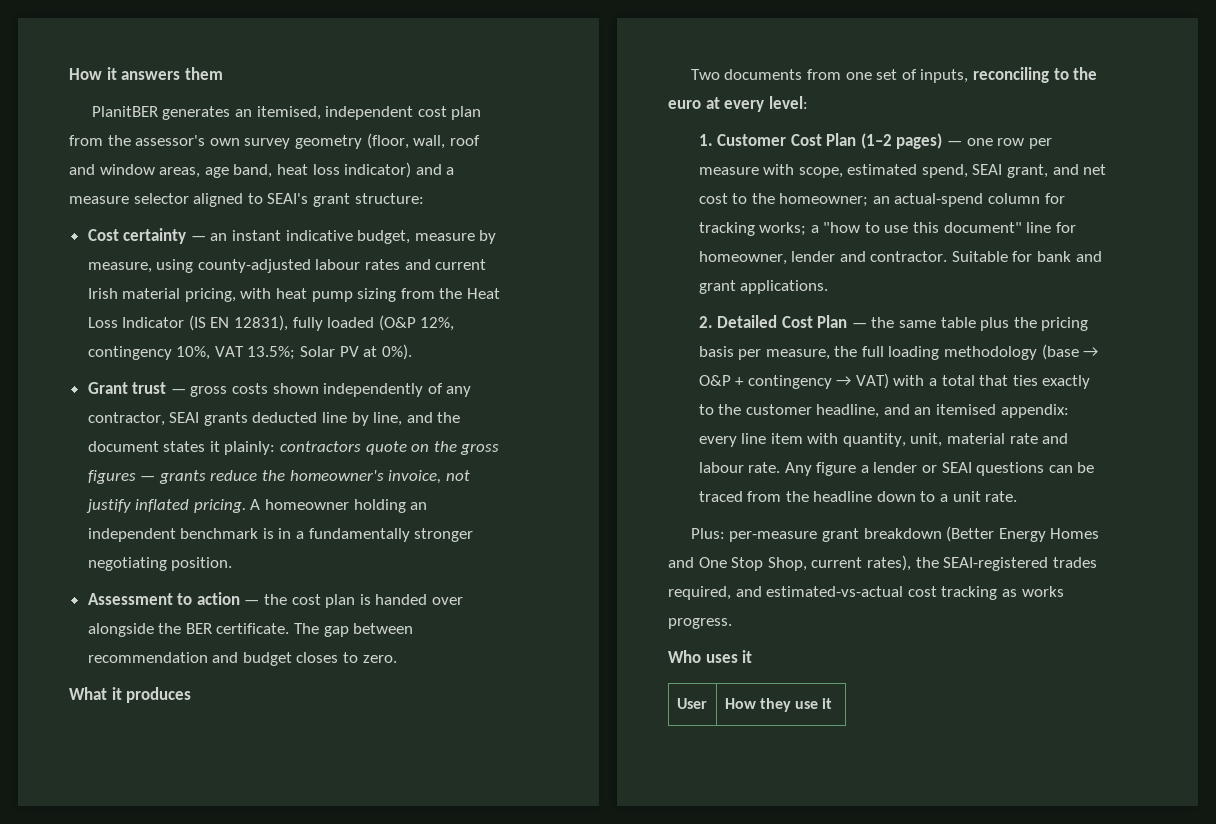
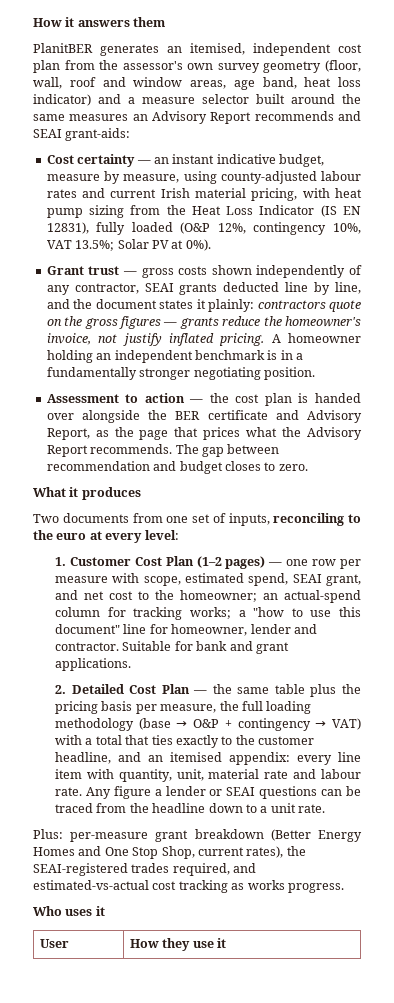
- PlanitBER generates an itemised, independent cost plan from the assessor's own survey geometry (floor, wall, roof and window areas, age band, heat loss indicator) and a measure selector aligned to SEAI's grant structure:
+ PlanitBER generates an itemised, independent cost plan from the assessor's own survey geometry (floor, wall, roof and window areas, age band, heat loss indicator) and a measure selector built around the same measures an Advisory Report recommends and SEAI grant-aids:
- Assessment to action — the cost plan is handed over alongside the BER certificate.
+ Assessment to action — the cost plan is handed over alongside the BER certificate and Advisory Report, as the page that prices what the Advisory Report recommends.

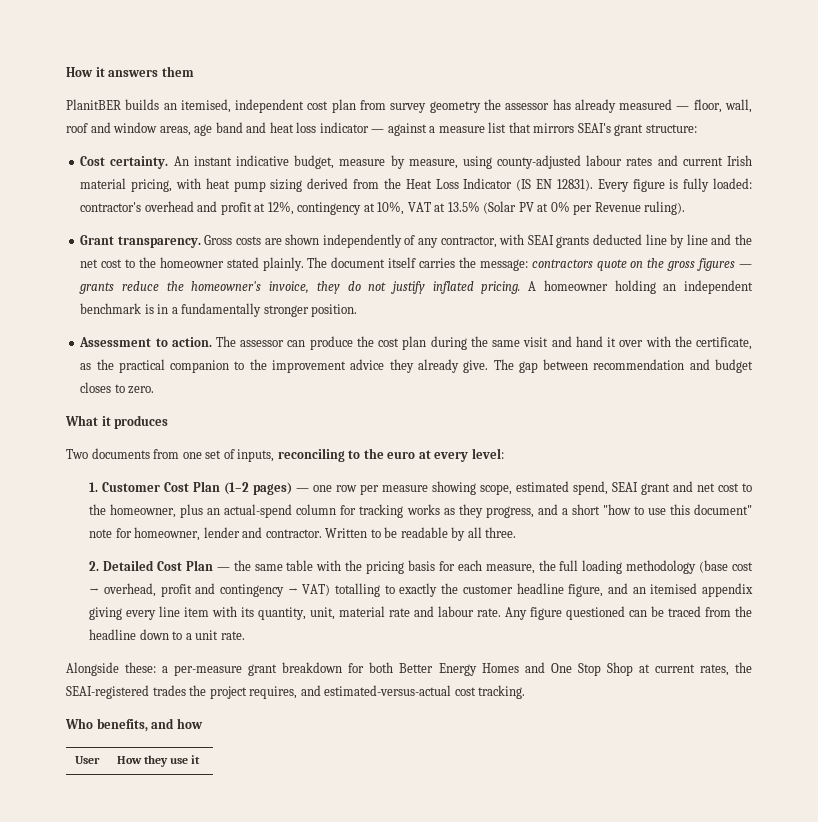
- PlanitBER generates an itemised, independent cost plan from the assessor's own survey geometry (floor, wall, roof and window areas, age band, heat loss indicator) and a measure selector built around the same measures an Advisory Report recommends and SEAI grant-aids:
- Cost certainty — an instant indicative budget, measure by measure, using county-adjusted labour rates and current Irish material pricing, with heat pump sizing from the Heat Loss Indicator (IS EN 12831), fully loaded (O&P 12%, contingency 10%, VAT 13.5%; Solar PV at 0%).
- Grant trust — gross costs shown independently of any contractor, SEAI grants deducted line by line, and the document states it plainly:
+ PlanitBER builds an itemised, independent cost plan from survey geometry the assessor has already measured — floor, wall, roof and window areas, age band and heat loss indicator — against a measure list that mirrors SEAI's grant structure:
+ Cost certainty. An instant indicative budget, measure by measure, using county-adjusted labour rates and current Irish material pricing, with heat pump sizing derived from the Heat Loss Indicator (IS EN 12831). Every figure is fully loaded: contractor's overhead and profit at 12%, contingency at 10%, VAT at 13.5% (Solar PV at 0% per Revenue ruling).
+ Grant transparency. Gross costs are shown independently of any contractor, with SEAI grants deducted line by line and the net cost to the homeowner stated plainly. The document itself carries the message:
- contractors quote on the gross figures — grants reduce the homeowner's invoice, not justify inflated pricing.
+ contractors quote on the gross figures — grants reduce the homeowner's invoice, they do not justify inflated pricing.
- A homeowner holding an independent benchmark is in a fundamentally stronger negotiating position.
+ A homeowner holding an independent benchmark is in a fundamentally stronger position.
- Assessment to action — the cost plan is handed over alongside the BER certificate and Advisory Report, as the page that prices what the Advisory Report recommends.
+ Assessment to action. The assessor can produce the cost plan during the same visit and hand it over with the certificate, as the practical companion to the improvement advice they already give.
- 1. Customer Cost Plan (1–2 pages) — one row per measure with scope, estimated spend, SEAI grant, and net cost to the homeowner; an actual-spend column for tracking works; a "how to use this document" line for homeowner, lender and contractor.
+ 1. Customer Cost Plan (1–2 pages) — one row per measure showing scope, estimated spend, SEAI grant and net cost to the homeowner, plus an actual-spend column for tracking works as they progress, and a short "how to use this document" note for homeowner, lender and contractor.
- Suitable for bank and grant applications.
+ Written to be readable by all three.
- 2. Detailed Cost Plan — the same table plus the pricing basis per measure, the full loading methodology (base → O&P + contingency → VAT) with a total that ties exactly to the customer headline, and an itemised appendix: every line item with quantity, unit, material rate and labour rate.
+ 2. Detailed Cost Plan — the same table with the pricing basis for each measure, the full loading methodology (base cost → overhead, profit and contingency → VAT) totalling to exactly the customer headline figure, and an itemised appendix giving every line item with its quantity, unit, material rate and labour rate.
- Any figure a lender or SEAI questions can be traced from the headline down to a unit rate.
+ Any figure questioned can be traced from the headline down to a unit rate.
- Plus: per-measure grant breakdown (Better Energy Homes and One Stop Shop, current rates), the SEAI-registered trades required, and estimated-vs-actual cost tracking as works progress.
- Who uses it
+ Alongside these: a per-measure grant breakdown for both Better Energy Homes and One Stop Shop at current rates, the SEAI-registered trades the project requires, and estimated-versus-actual cost tracking.
+ Who benefits, and how

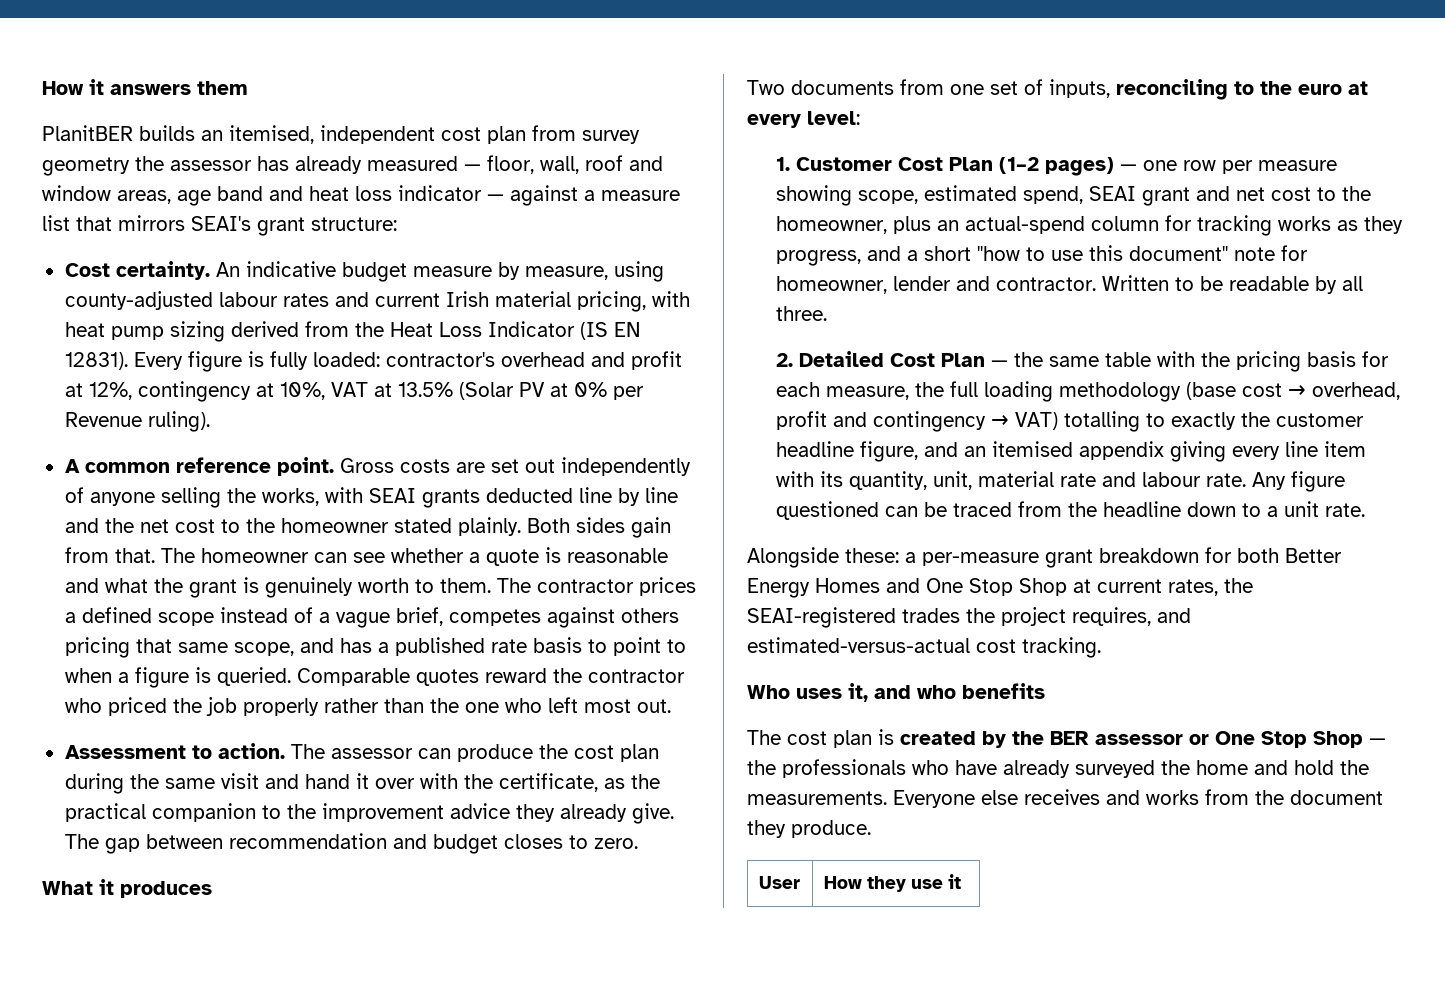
- An instant indicative budget, measure by measure, using county-adjusted labour rates and current Irish material pricing, with heat pump sizing derived from the Heat Loss Indicator (IS EN 12831).
+ An indicative budget measure by measure, using county-adjusted labour rates and current Irish material pricing, with heat pump sizing derived from the Heat Loss Indicator (IS EN 12831).
- Grant transparency. Gross costs are shown independently of any contractor, with SEAI grants deducted line by line and the net cost to the homeowner stated plainly.
+ A common reference point. Gross costs are set out independently of anyone selling the works, with SEAI grants deducted line by line and the net cost to the homeowner stated plainly.
- The document itself carries the message: contractors quote on the gross figures — grants reduce the homeowner's invoice, they do not justify inflated pricing. A homeowner holding an independent benchmark is in a fundamentally stronger position.
+ Both sides gain from that. The homeowner can see whether a quote is reasonable and what the grant is genuinely worth to them. The contractor prices a defined scope instead of a vague brief, competes against others pricing that same scope, and has a published rate basis to point to when a figure is queried. Comparable quotes reward the contractor who priced the job properly rather than the one who left most out.
- Who benefits, and how
+ Who uses it, and who benefits
+ The cost plan is created by the BER assessor or One Stop Shop — the professionals who have already surveyed the home and hold the measurements. Everyone else receives and works from the document they produce.

